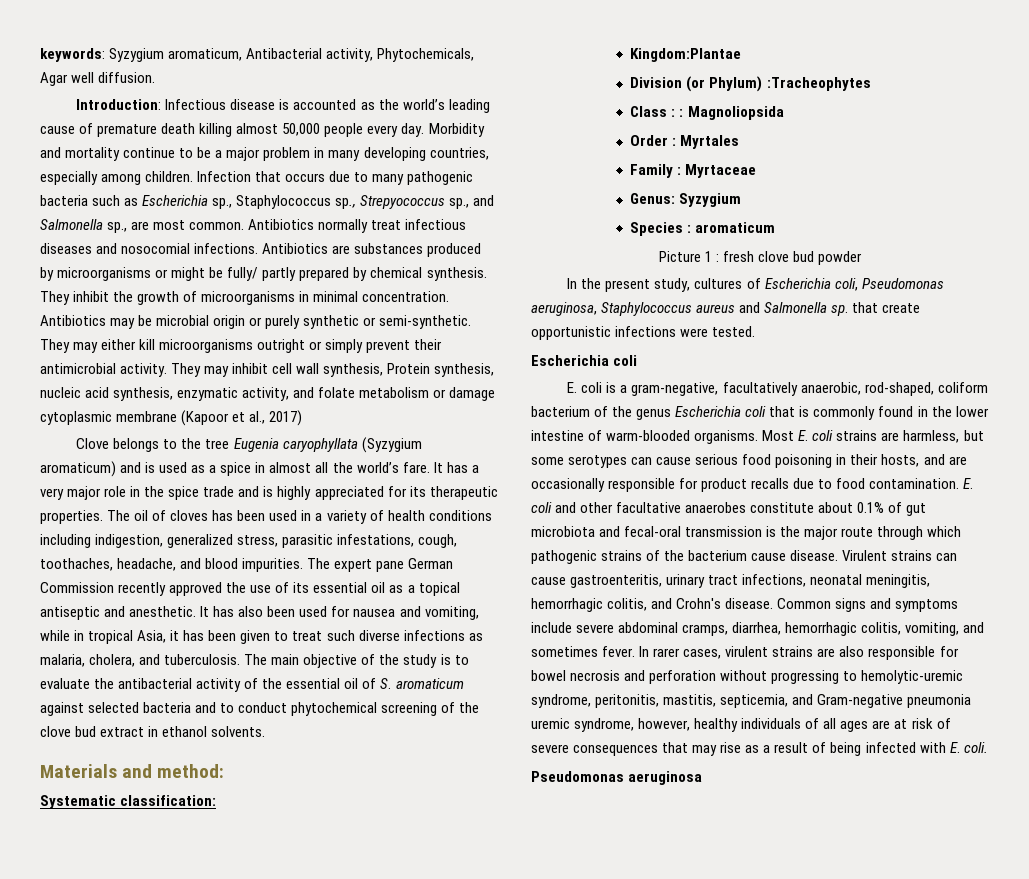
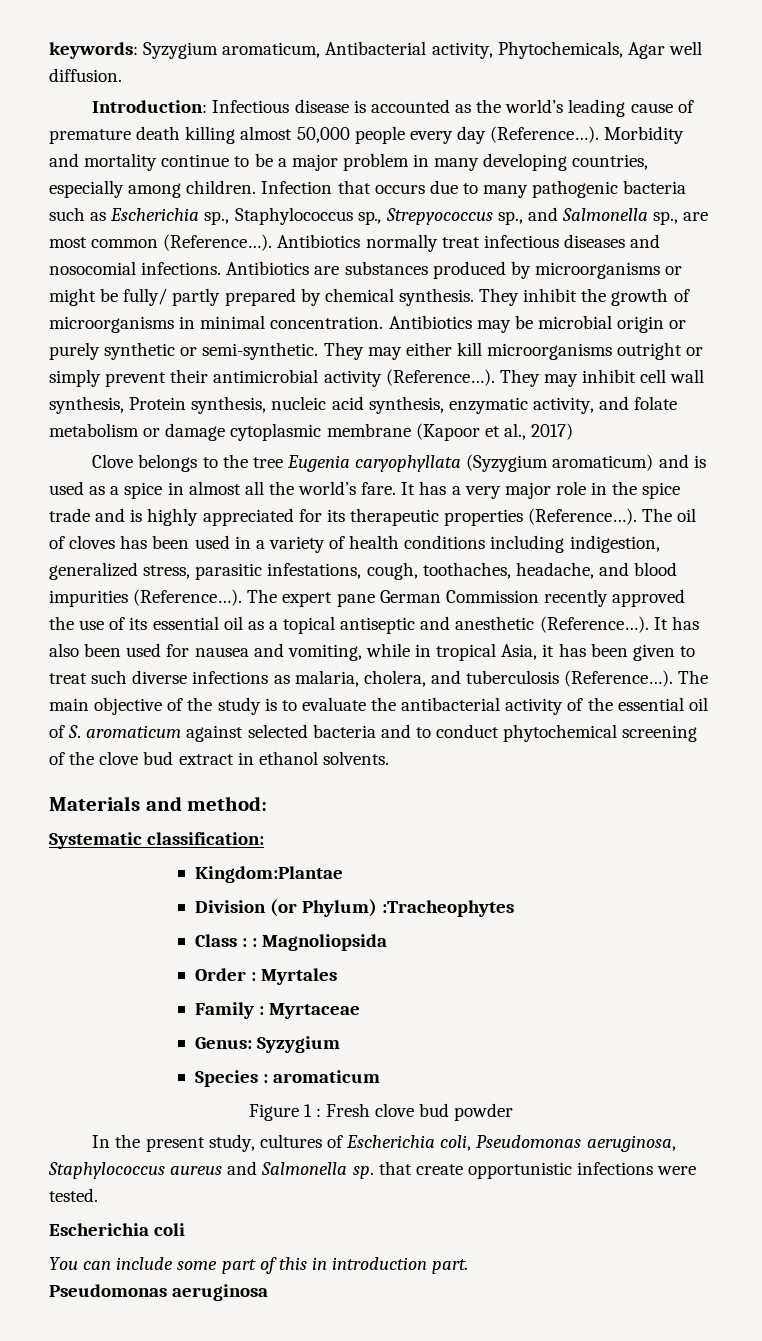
- Introduction: Infectious disease is accounted as the world’s leading cause of premature death killing almost 50,000 people every day.
+ Introduction: Infectious disease is accounted as the world’s leading cause of premature death killing almost 50,000 people every day (Reference…).
- Infection that occurs due to many pathogenic bacteria such as Escherichia sp., Staphylococcus sp., Strepyococcus sp., and Salmonella sp., are most common.
+ Infection that occurs due to many pathogenic bacteria such as Escherichia sp., Staphylococcus sp., Strepyococcus sp., and Salmonella sp., are most common (Reference…).
- They may either kill microorganisms outright or simply prevent their antimicrobial activity.
+ They may either kill microorganisms outright or simply prevent their antimicrobial activity (Reference…).
- It has a very major role in the spice trade and is highly appreciated for its therapeutic properties.
+ It has a very major role in the spice trade and is highly appreciated for its therapeutic properties (Reference…).
- The oil of cloves has been used in a variety of health conditions including indigestion, generalized stress, parasitic infestations, cough, toothaches, headache, and blood impurities.
+ The oil of cloves has been used in a variety of health conditions including indigestion, generalized stress, parasitic infestations, cough, toothaches, headache, and blood impurities (Reference…).
- The expert pane German Commission recently approved the use of its essential oil as a topical antiseptic and anesthetic.
+ The expert pane German Commission recently approved the use of its essential oil as a topical antiseptic and anesthetic (Reference…).
- It has also been used for nausea and vomiting, while in tropical Asia, it has been given to treat such diverse infections as malaria, cholera, and tuberculosis.
+ It has also been used for nausea and vomiting, while in tropical Asia, it has been given to treat such diverse infections as malaria, cholera, and tuberculosis (Reference…).
- Picture 1 : fresh clove bud powder
+ Figure 1 : Fresh clove bud powder
- E. coli is a gram-negative, facultatively anaerobic, rod-shaped, coliform bacterium of the genus Escherichia coli that is commonly found in the lower intestine of warm-blooded organisms. Most E. coli strains are harmless, but some serotypes can cause serious food poisoning in their hosts, and are occasionally responsible for product recalls due to food contamination. E. coli and other facultative anaerobes constitute about 0.1% of gut microbiota and fecal-oral transmission is the major route through which pathogenic strains of the bacterium cause disease. Virulent strains can cause gastroenteritis, urinary tract infections, neonatal meningitis, hemorrhagic colitis, and Crohn's disease. Common signs and symptoms include severe abdominal cramps, diarrhea, hemorrhagic colitis, vomiting, and sometimes fever. In rarer cases, virulent strains are also responsible for bowel necrosis and perforation without progressing to hemolytic-uremic syndrome, peritonitis, mastitis, septicemia, and Gram-negative pneumonia uremic syndrome, however, healthy individuals of all ages are at risk of severe consequences that may rise as a result of being infected with E. coli.
+ You can include some part of this in introduction part.

